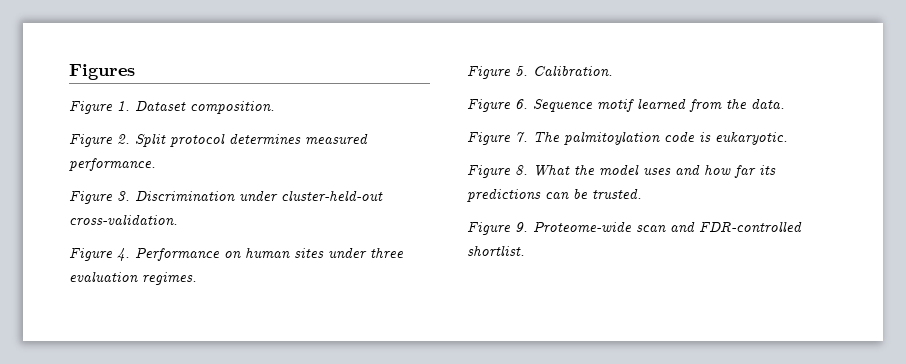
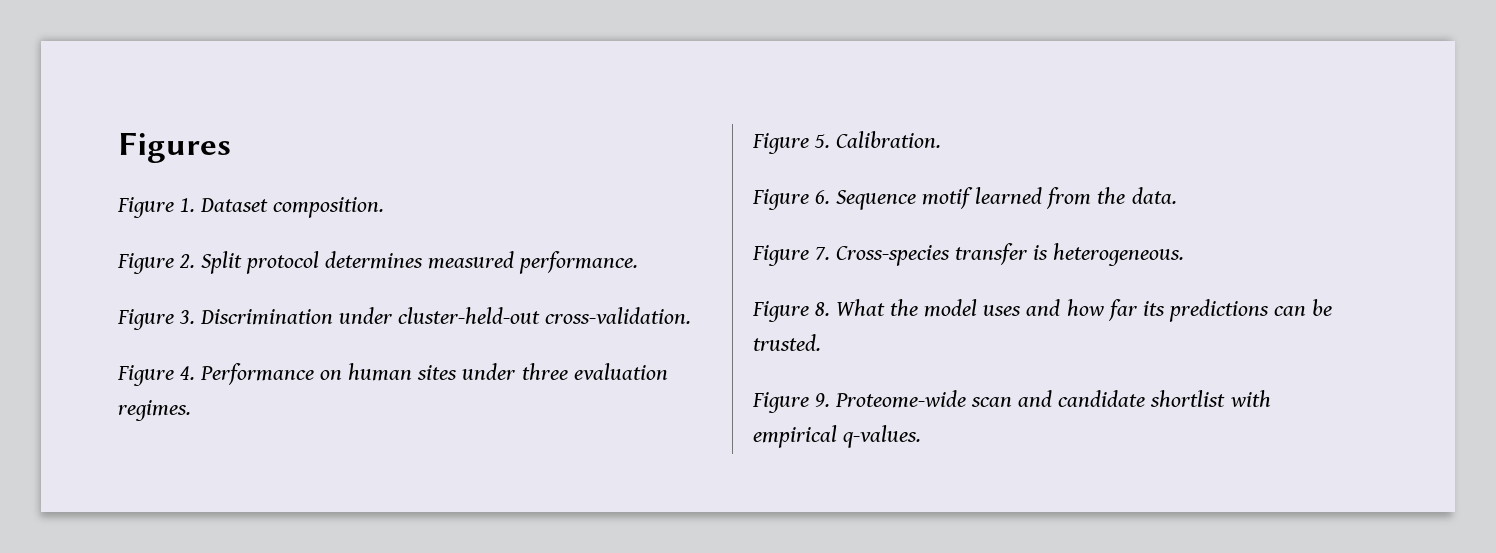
- Figure 7. The palmitoylation code is eukaryotic.
+ Figure 7. Cross-species transfer is heterogeneous.
- Figure 9. Proteome-wide scan and FDR-controlled shortlist.
+ Figure 9. Proteome-wide scan and candidate shortlist with empirical q-values.

